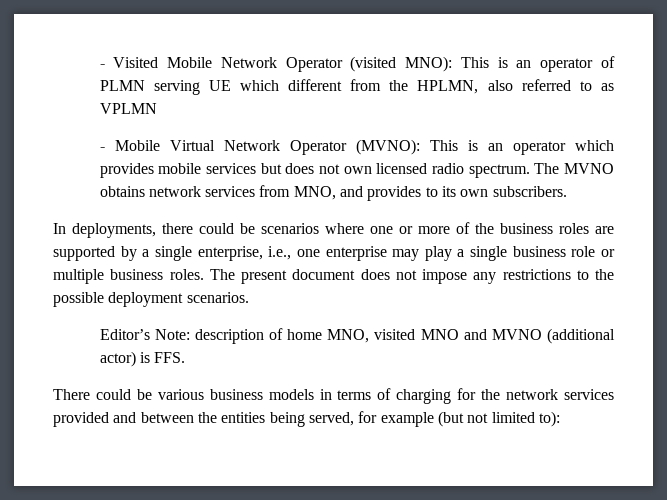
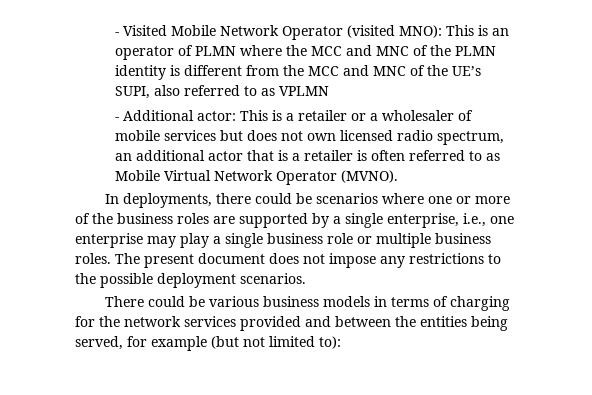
- - Visited Mobile Network Operator (visited MNO): This is an operator of PLMN serving UE which different from the HPLMN, also referred to as VPLMN
+ - Visited Mobile Network Operator (visited MNO): This is an operator of PLMN where the MCC and MNC of the PLMN identity is different from the MCC and MNC of the UE’s SUPI, also referred to as VPLMN
- - Mobile Virtual Network Operator (MVNO): This is an operator which provides mobile services but does not own licensed radio spectrum. The MVNO obtains network services from MNO, and provides to its own subscribers.
+ - Additional actor: This is a retailer or a wholesaler of mobile services but does not own licensed radio spectrum, an additional actor that is a retailer is often referred to as Mobile Virtual Network Operator (MVNO).
- Editor’s Note: description of home MNO, visited MNO and MVNO (additional actor) is FFS.

